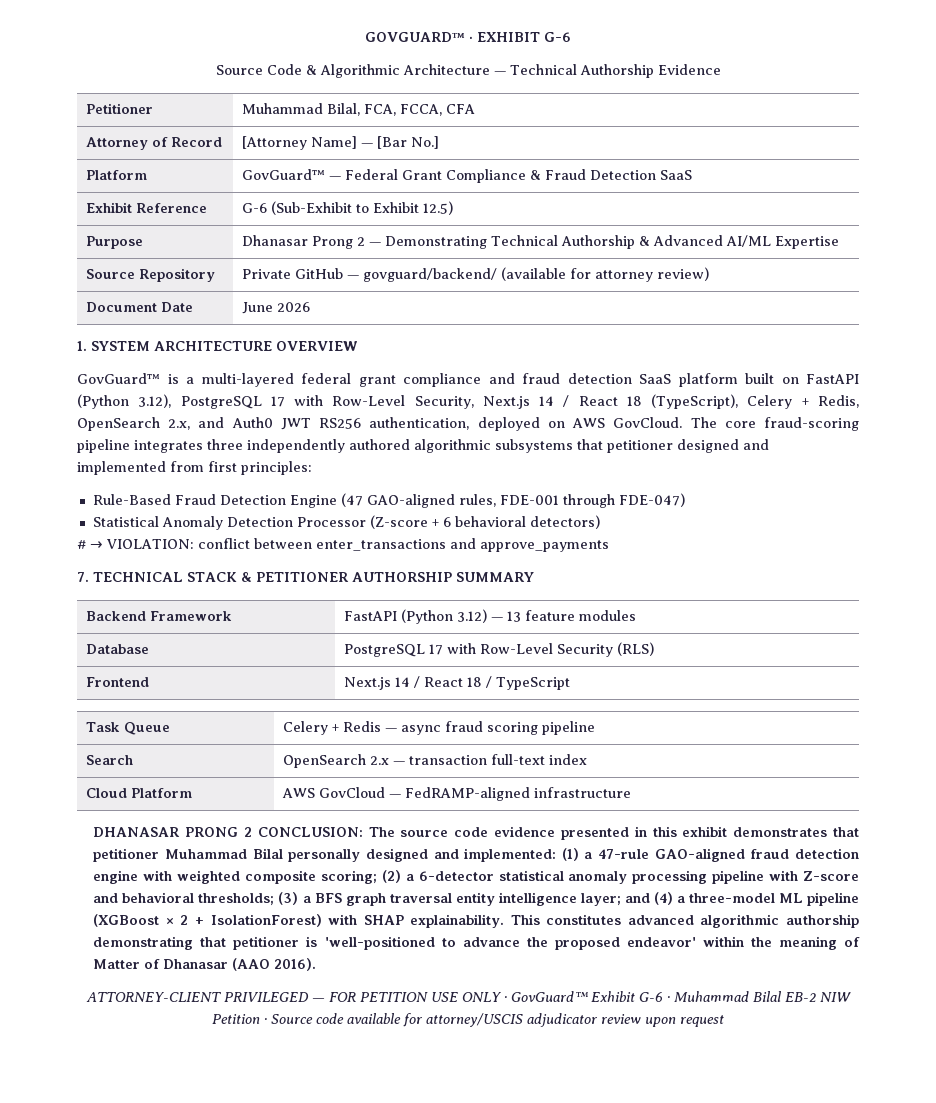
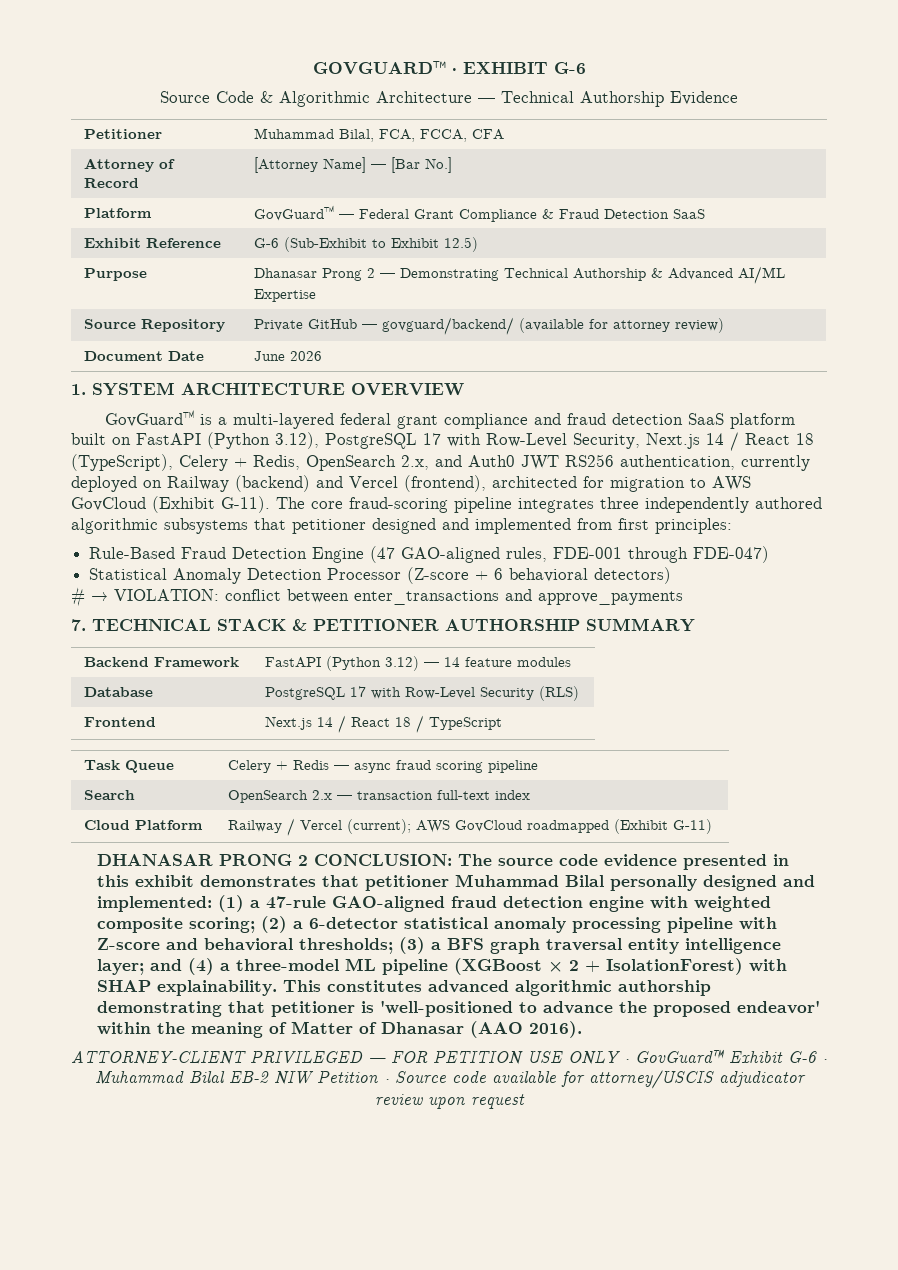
- GovGuard™ is a multi-layered federal grant compliance and fraud detection SaaS platform built on FastAPI (Python 3.12), PostgreSQL 17 with Row-Level Security, Next.js 14 / React 18 (TypeScript), Celery + Redis, OpenSearch 2.x, and Auth0 JWT RS256 authentication, deployed on AWS GovCloud.
+ GovGuard™ is a multi-layered federal grant compliance and fraud detection SaaS platform built on FastAPI (Python 3.12), PostgreSQL 17 with Row-Level Security, Next.js 14 / React 18 (TypeScript), Celery + Redis, OpenSearch 2.x, and Auth0 JWT RS256 authentication, currently deployed on Railway (backend) and Vercel (frontend), architected for migration to AWS GovCloud (Exhibit G-11).
- Backend Framework | FastAPI (Python 3.12) — 13 feature modules
+ Backend Framework | FastAPI (Python 3.12) — 14 feature modules
- Cloud Platform | AWS GovCloud — FedRAMP-aligned infrastructure
+ Cloud Platform | Railway / Vercel (current); AWS GovCloud roadmapped (Exhibit G-11)

